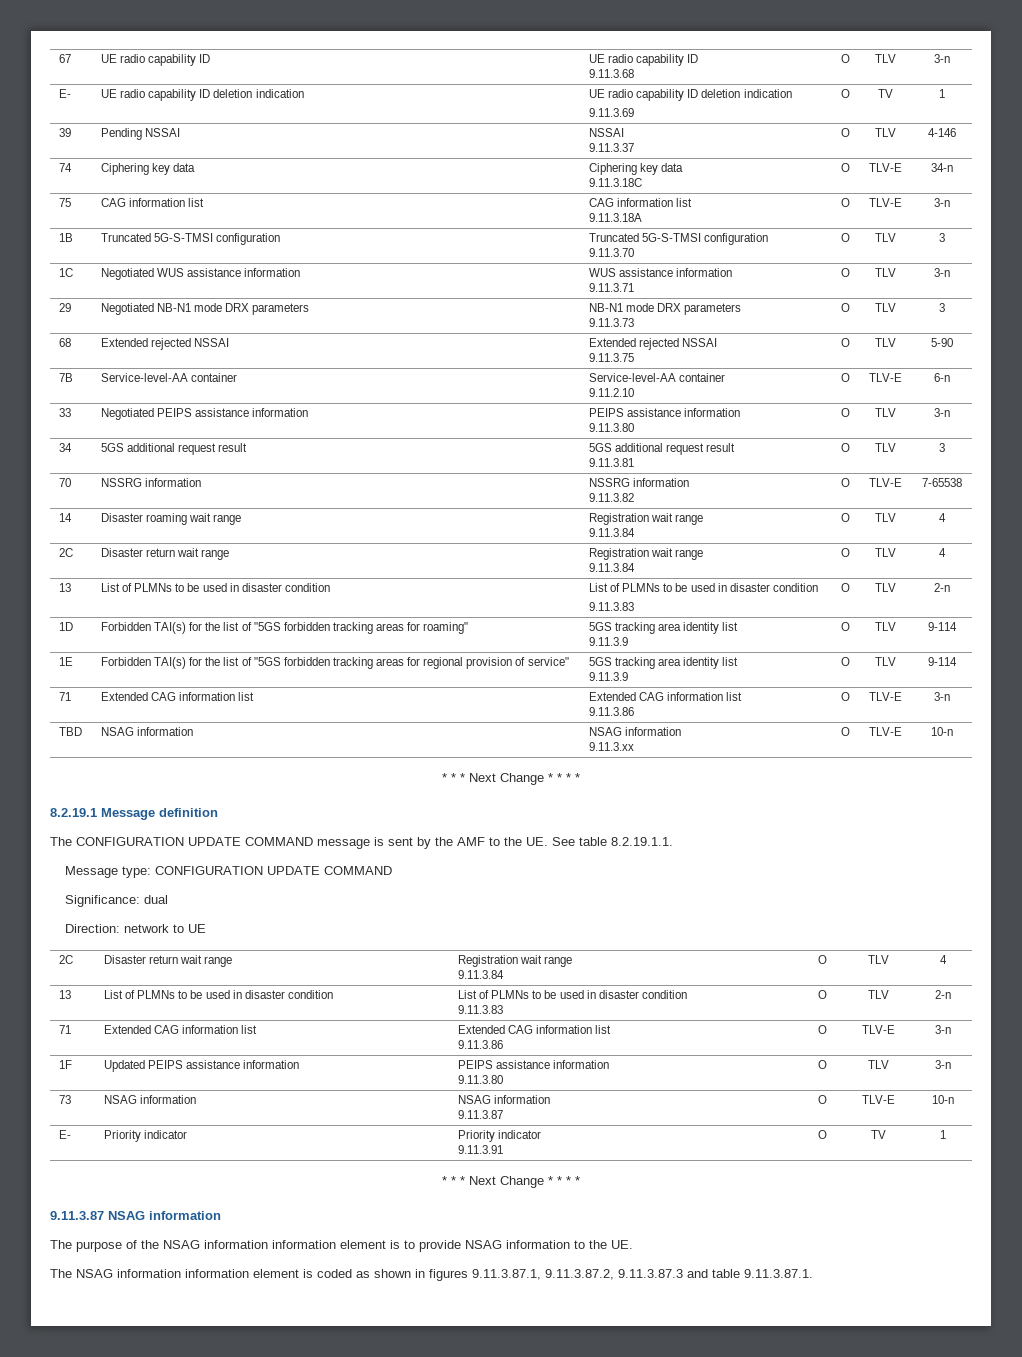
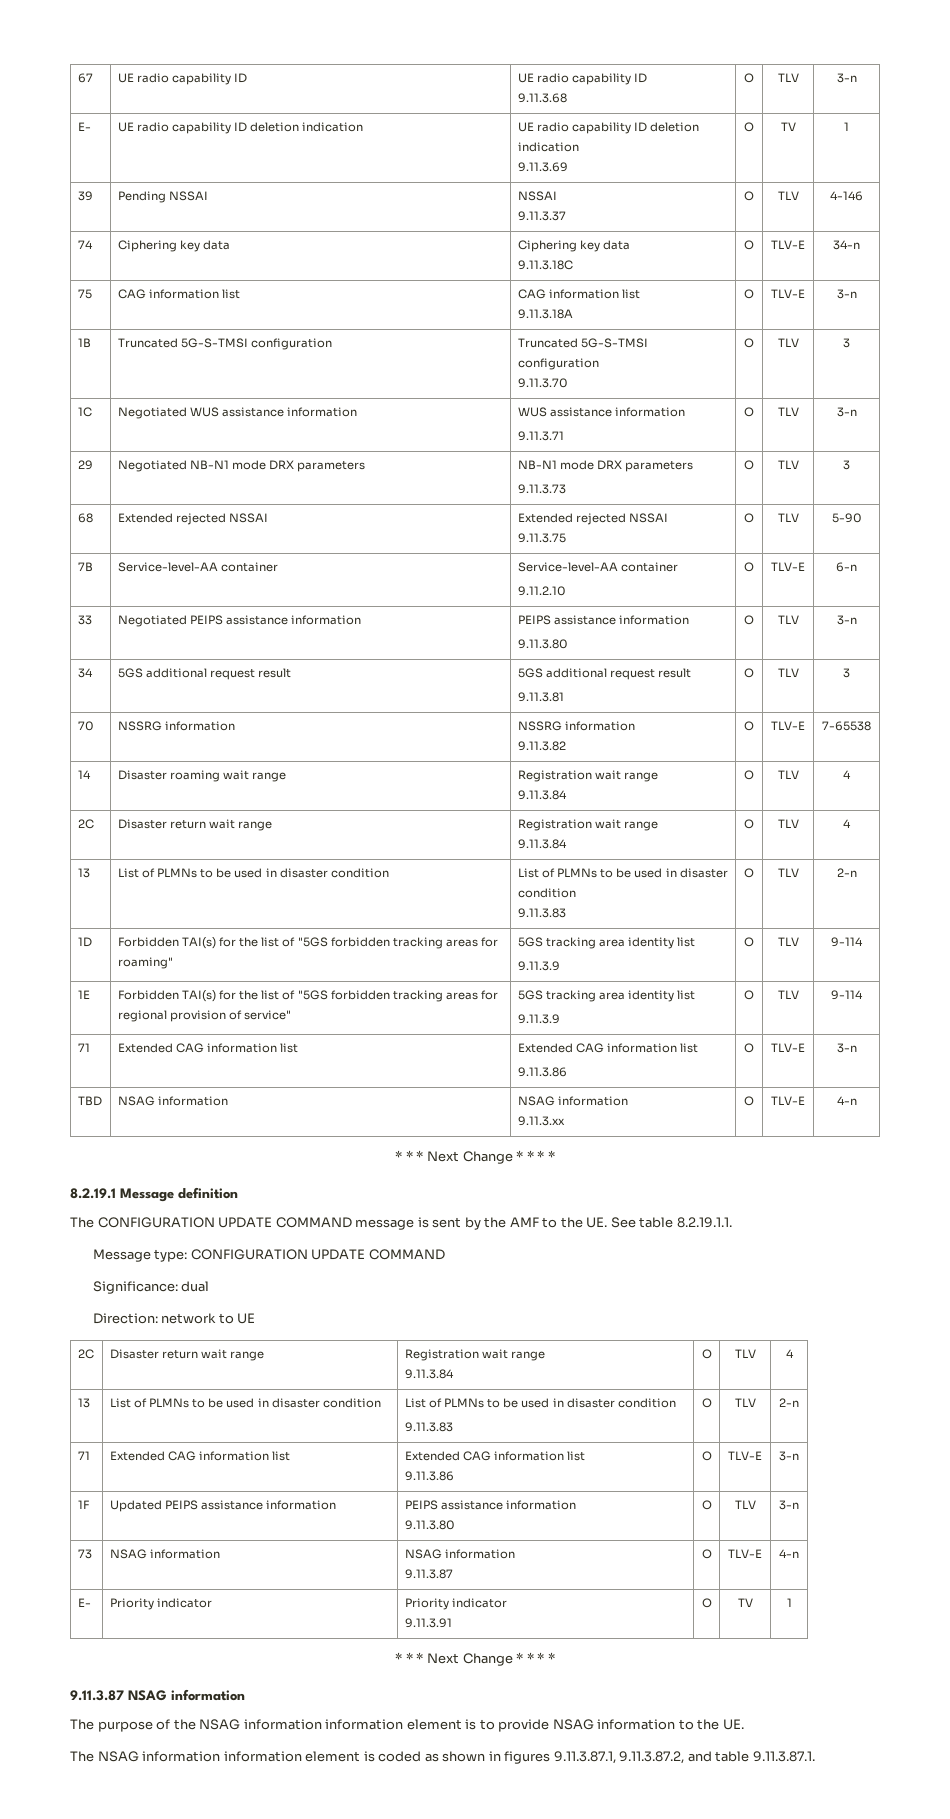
  TBD | NSAG information | NSAG information
- 9.11.3.xx | O | TLV-E | 10-n
+ 9.11.3.xx | O | TLV-E | 4-n
  73 | NSAG information | NSAG information
- 9.11.3.87 | O | TLV-E | 10-n
+ 9.11.3.87 | O | TLV-E | 4-n
- The NSAG information information element is coded as shown in figures 9.11.3.87.1, 9.11.3.87.2, 9.11.3.87.3 and table 9.11.3.87.1.
+ The NSAG information information element is coded as shown in figures 9.11.3.87.1, 9.11.3.87.2, and table 9.11.3.87.1.

